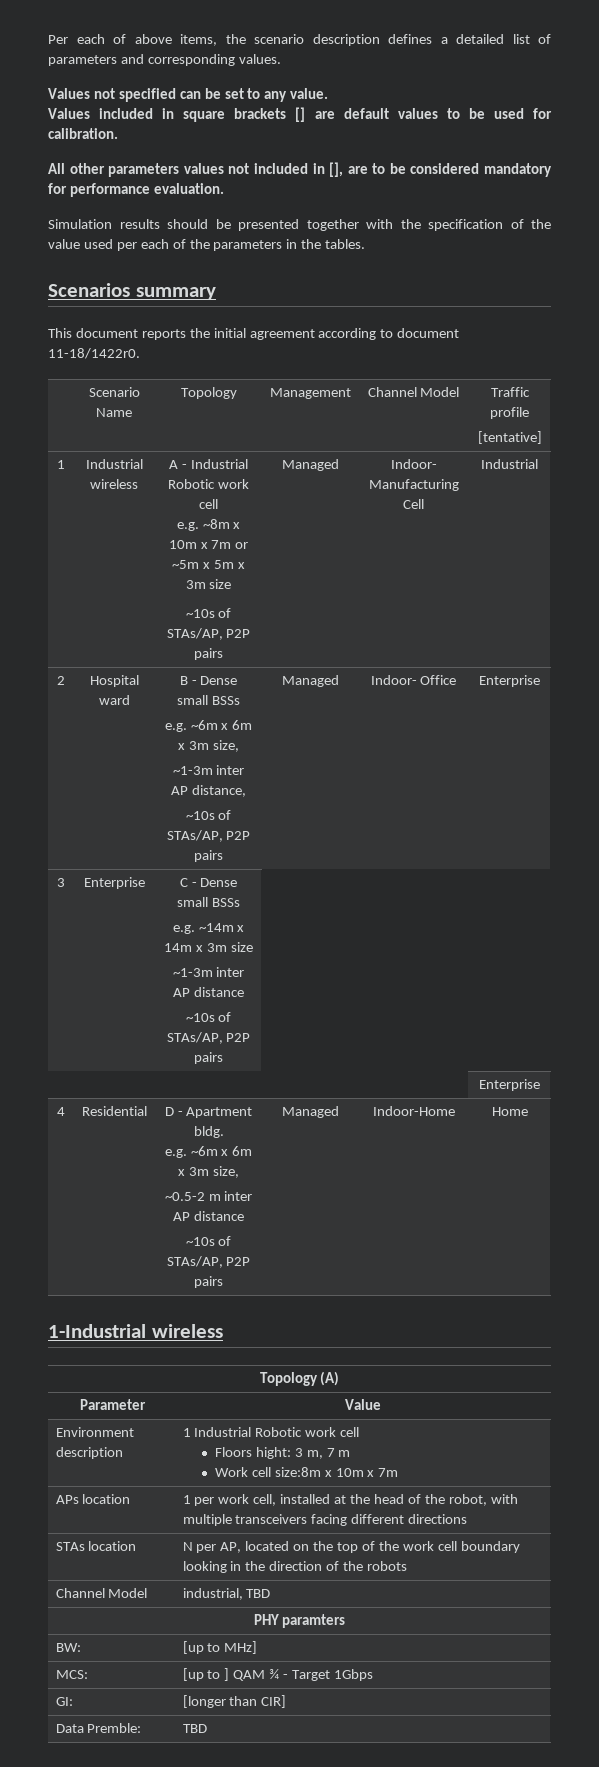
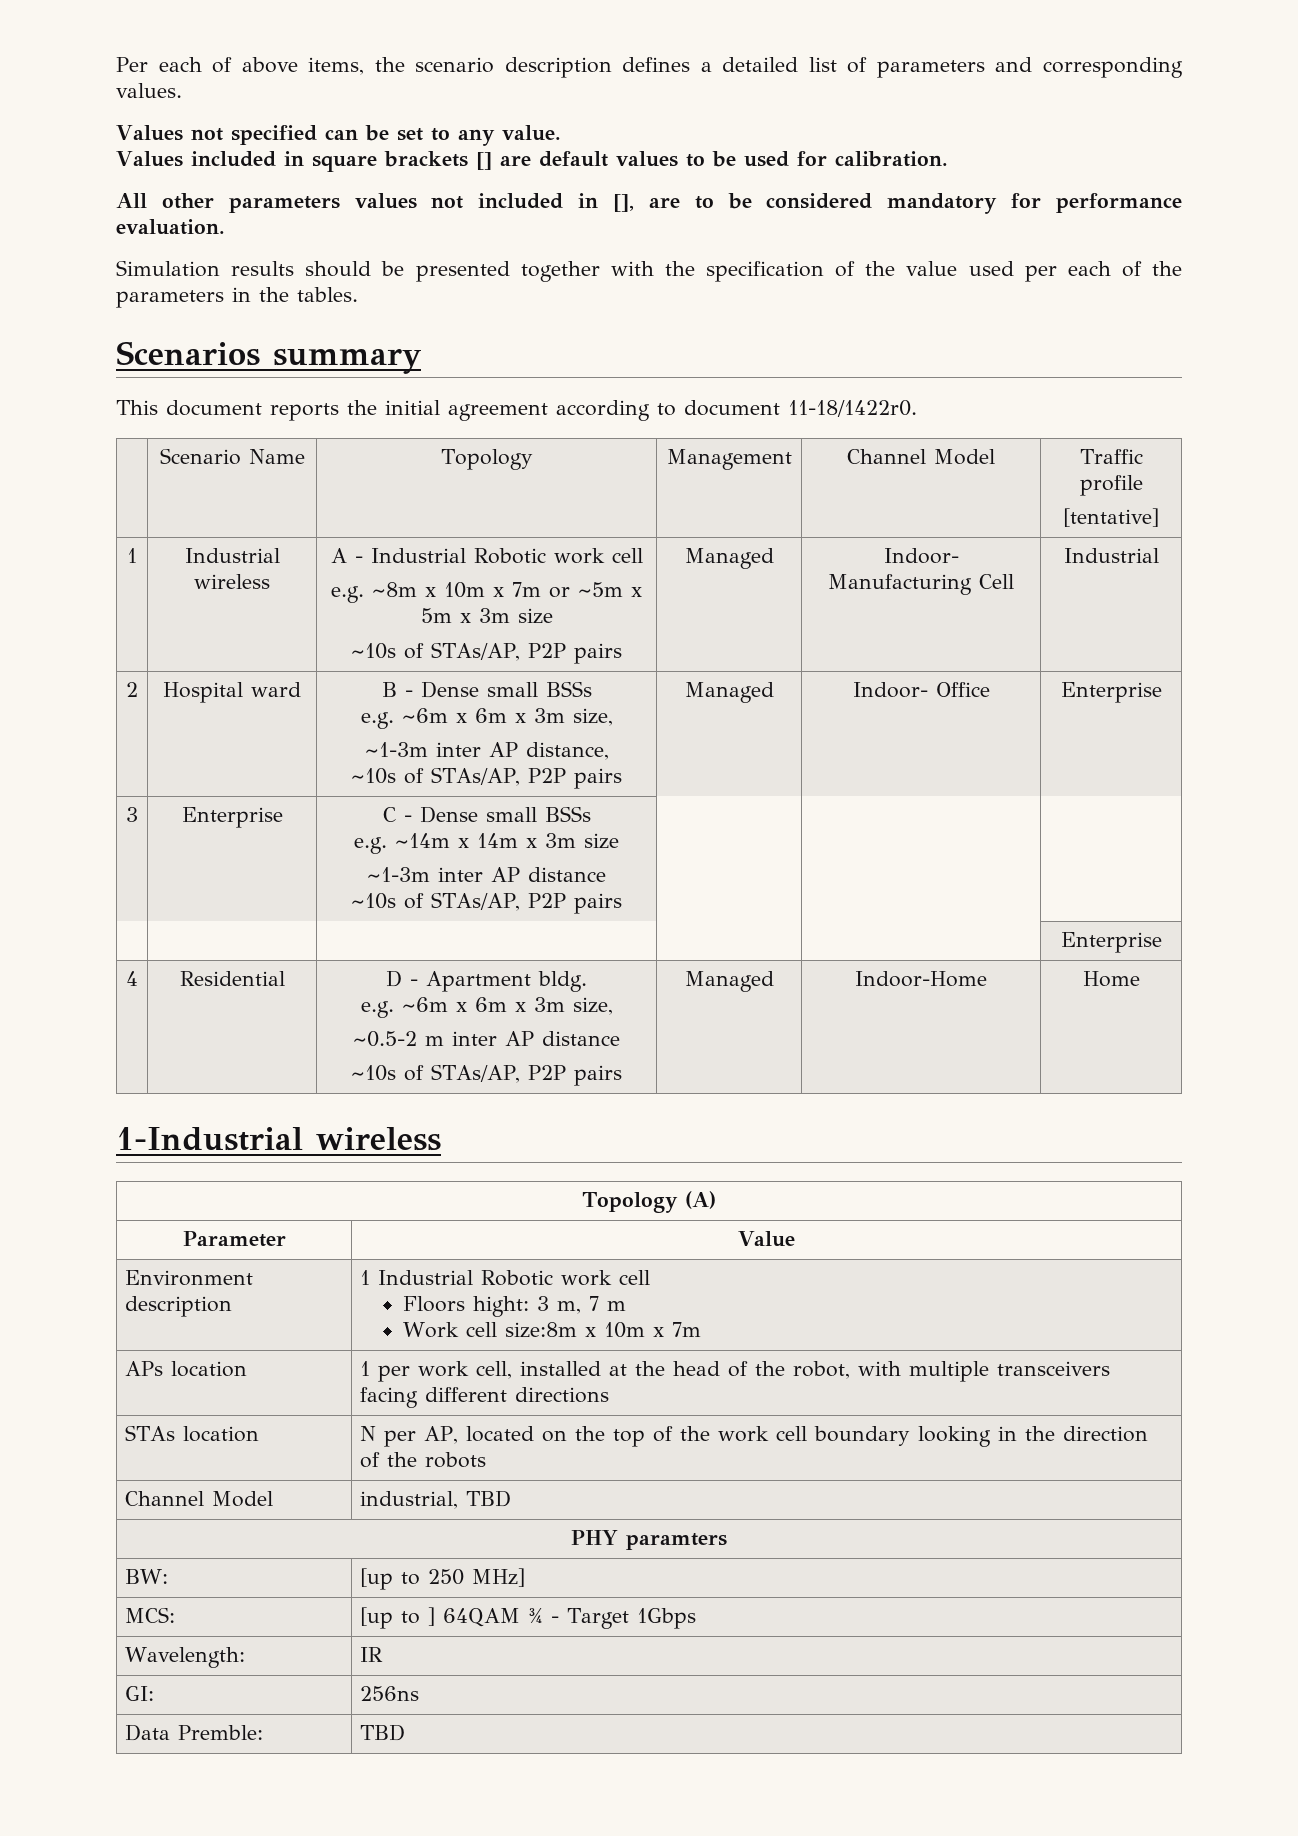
- BW: | [up to MHz]
+ BW: | [up to 250 MHz]
- MCS: | [up to ] QAM ¾ - Target 1Gbps
+ MCS: | [up to ] 64QAM ¾ - Target 1Gbps
+ Wavelength: | IR
- GI: | [longer than CIR]
+ GI: | 256ns

